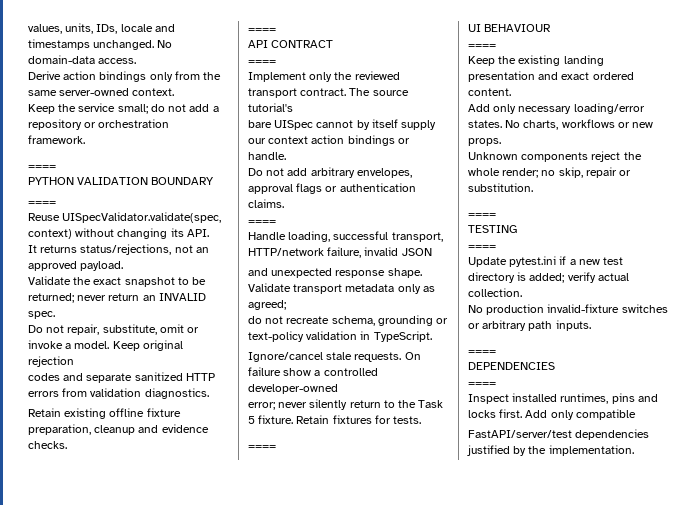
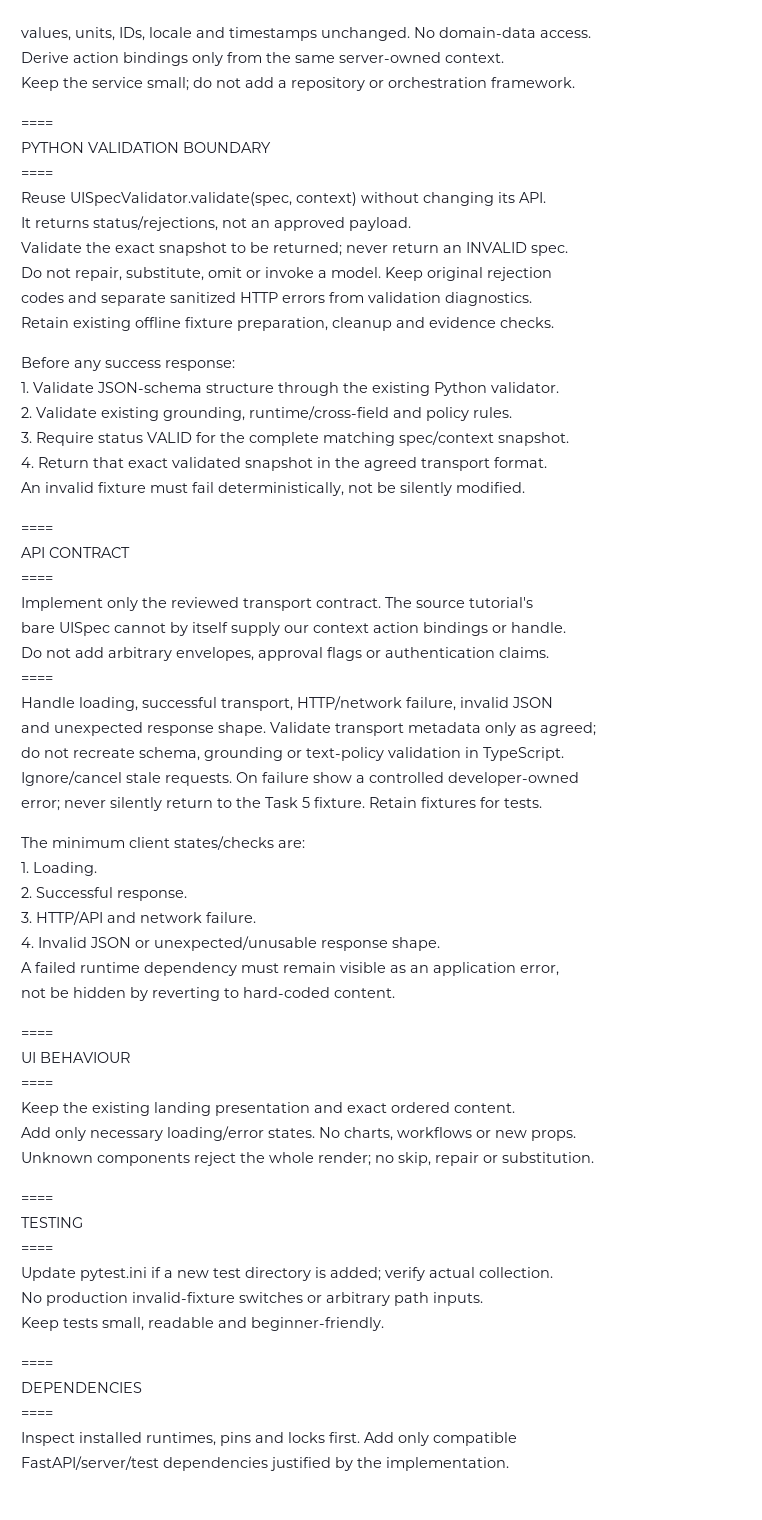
+ Before any success response:
+ 1. Validate JSON-schema structure through the existing Python validator.
+ 2. Validate existing grounding, runtime/cross-field and policy rules.
+ 3. Require status VALID for the complete matching spec/context snapshot.
+ 4. Return that exact validated snapshot in the agreed transport format.
+ An invalid fixture must fail deterministically, not be silently modified.
+ The minimum client states/checks are:
+ 1. Loading.
+ 2. Successful response.
+ 3. HTTP/API and network failure.
+ 4. Invalid JSON or unexpected/unusable response shape.
+ A failed runtime dependency must remain visible as an application error,
+ not be hidden by reverting to hard-coded content.
+ Keep tests small, readable and beginner-friendly.

